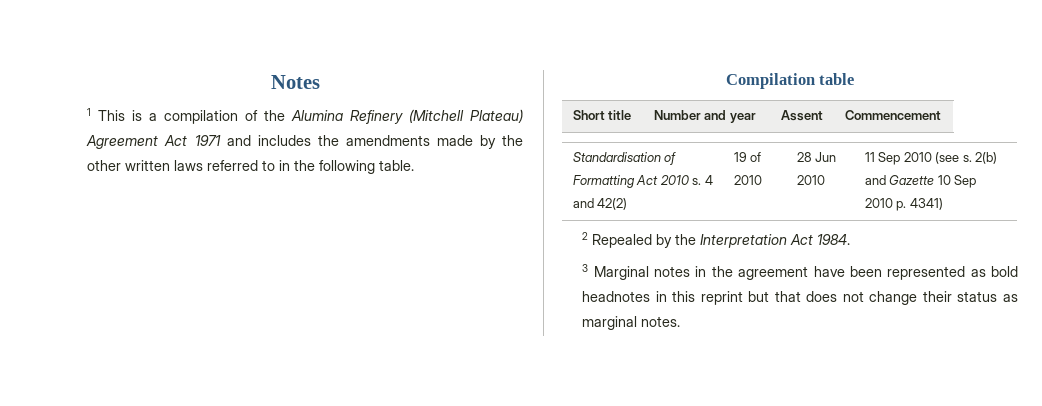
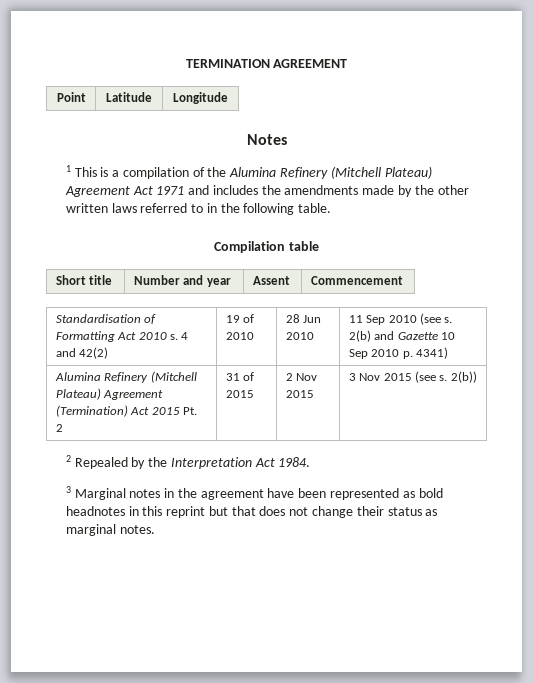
+ TERMINATION AGREEMENT
+ Point | Latitude | Longitude
+ Alumina Refinery (Mitchell Plateau) Agreement (Termination) Act 2015 Pt. 2 | 31 of 2015 | 2 Nov 2015 | 3 Nov 2015 (see s. 2(b))

